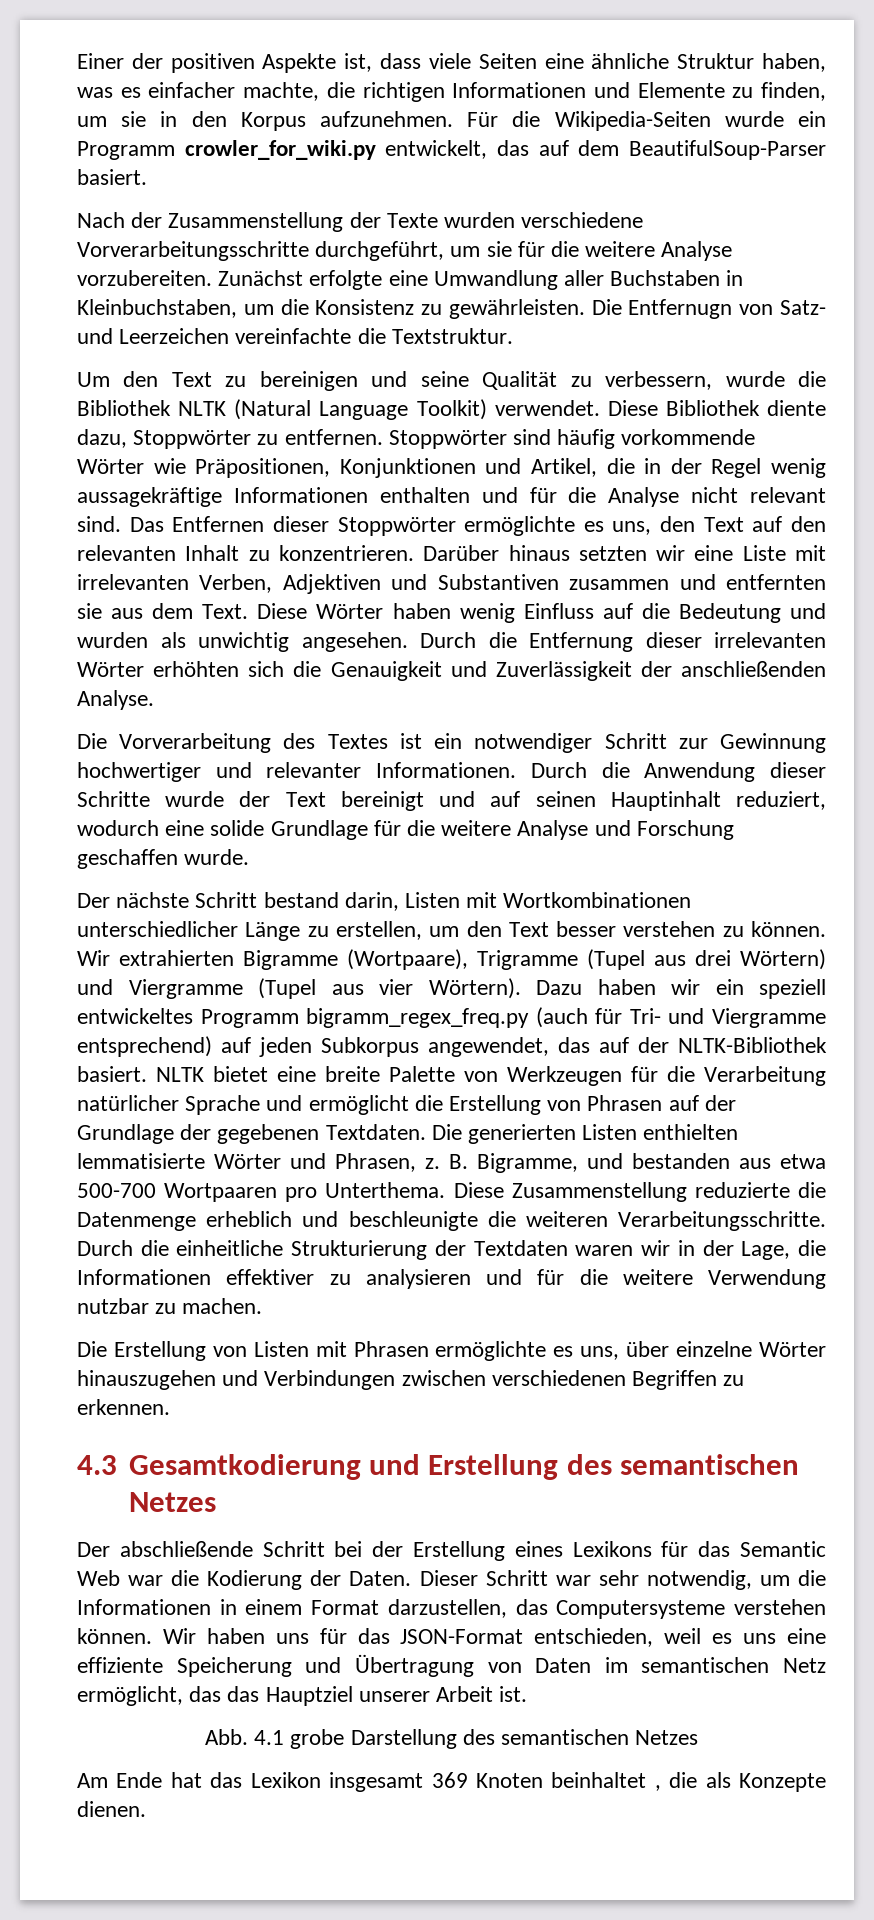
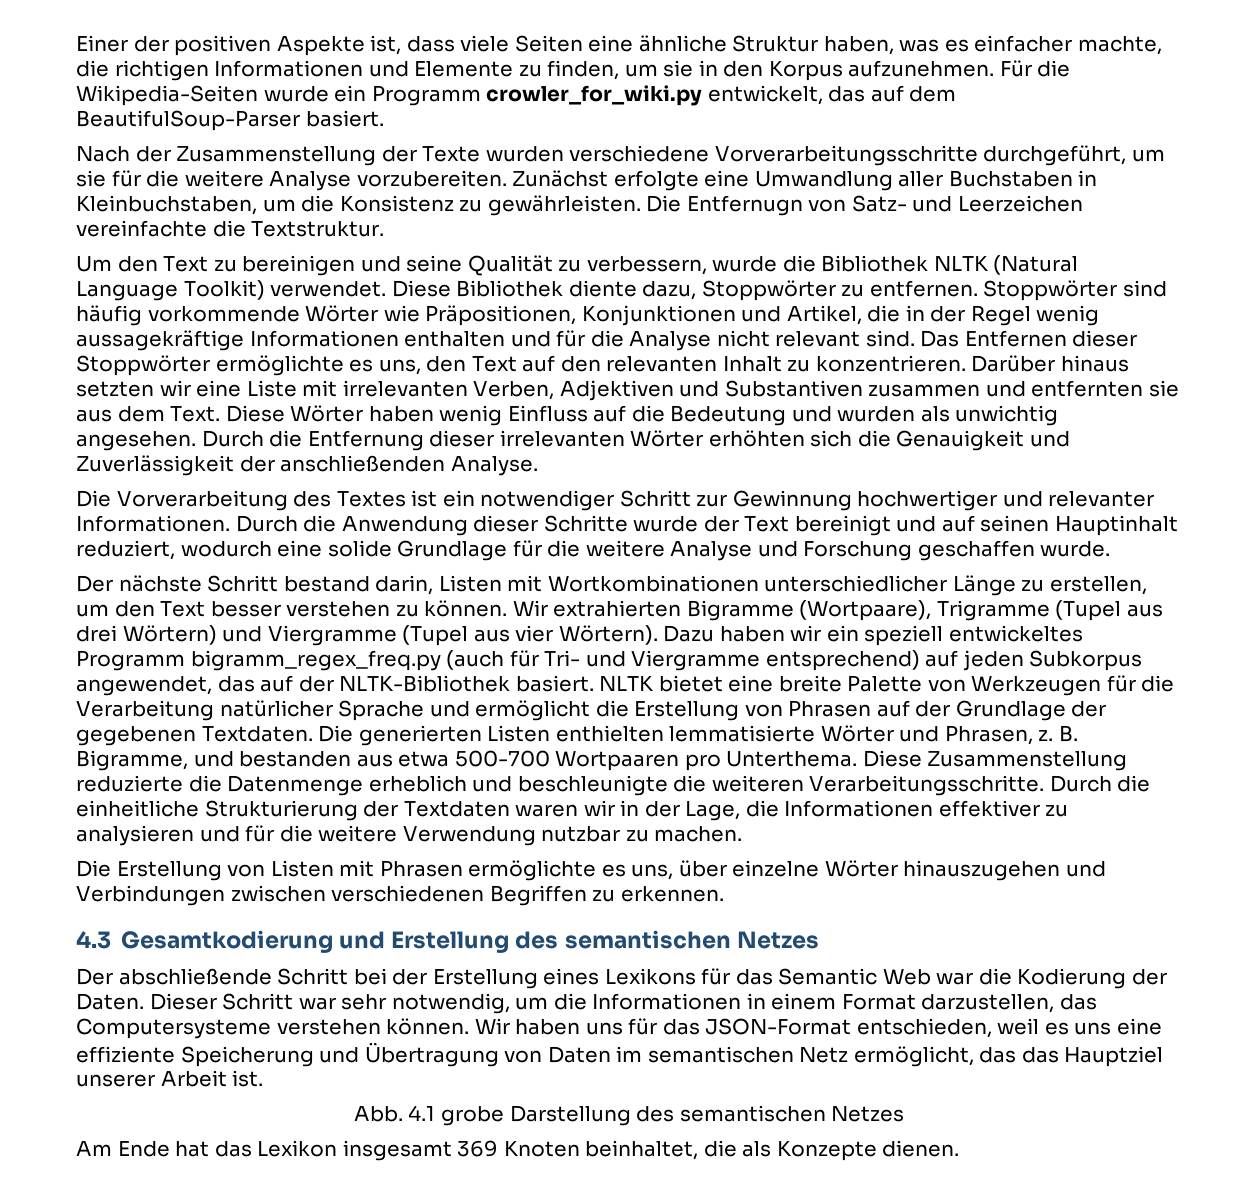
- Am Ende hat das Lexikon insgesamt 369 Knoten beinhaltet , die als Konzepte dienen.
+ Am Ende hat das Lexikon insgesamt 369 Knoten beinhaltet, die als Konzepte dienen.

